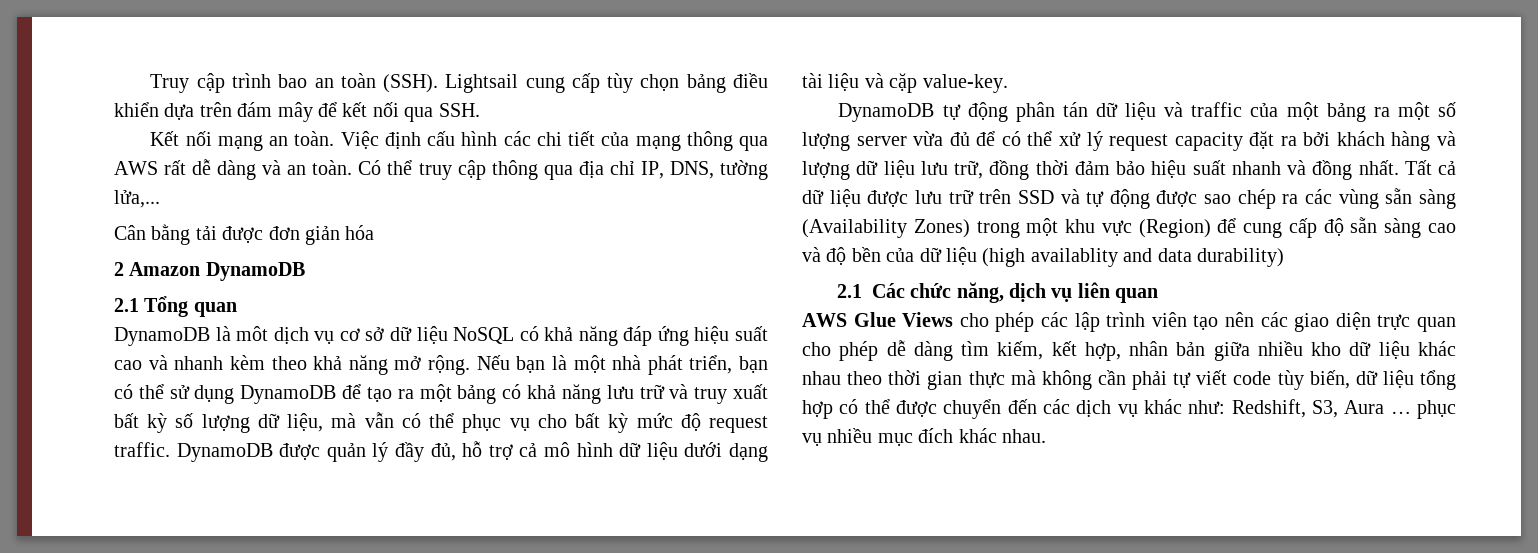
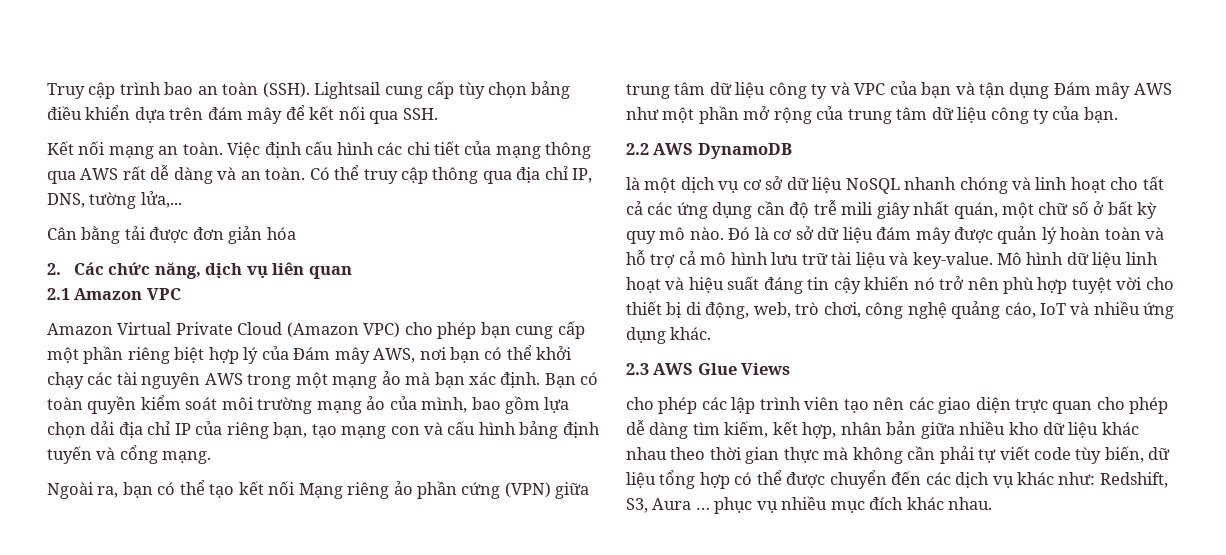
- 2 Amazon DynamoDB
- 2.1 Tổng quan
- DynamoDB là môt dịch vụ cơ sở dữ liệu NoSQL có khả năng đáp ứng hiệu suất cao và nhanh kèm theo khả năng mở rộng. Nếu bạn là một nhà phát triển, bạn có thể sử dụng DynamoDB để tạo ra một bảng có khả năng lưu trữ và truy xuất bất kỳ số lượng dữ liệu, mà vẫn có thể phục vụ cho bất kỳ mức độ request traffic. DynamoDB được quản lý đầy đủ, hỗ trợ cả mô hình dữ liệu dưới dạng tài liệu và cặp value-key.
- DynamoDB tự động phân tán dữ liệu và traffic của một bảng ra một số lượng server vừa đủ để có thể xử lý request capacity đặt ra bởi khách hàng và lượng dữ liệu lưu trữ, đồng thời đảm bảo hiệu suất nhanh và đồng nhất. Tất cả dữ liệu được lưu trữ trên SSD và tự động được sao chép ra các vùng sẵn sàng (Availability Zones) trong một khu vực (Region) để cung cấp độ sẵn sàng cao và độ bền của dữ liệu (high availablity and data durability)
- 2.1 Các chức năng, dịch vụ liên quan
+ 2. Các chức năng, dịch vụ liên quan
- AWS Glue Views cho phép các lập trình viên tạo nên các giao diện trực quan cho phép dễ dàng tìm kiếm, kết hợp, nhân bản giữa nhiều kho dữ liệu khác nhau theo thời gian thực mà không cần phải tự viết code tùy biến, dữ liệu tổng hợp có thể được chuyển đến các dịch vụ khác như:
+ 2.1 Amazon VPC
+ Amazon Virtual Private Cloud (Amazon VPC) cho phép bạn cung cấp một phần riêng biệt hợp lý của Đám mây AWS, nơi bạn có thể khởi chạy các tài nguyên AWS trong một mạng ảo mà bạn xác định. Bạn có toàn quyền kiểm soát môi trường mạng ảo của mình, bao gồm lựa chọn dải địa chỉ IP của riêng bạn, tạo mạng con và cấu hình bảng định tuyến và cổng mạng.
+ Ngoài ra, bạn có thể tạo kết nối Mạng riêng ảo phần cứng (VPN) giữa trung tâm dữ liệu công ty và VPC của bạn và tận dụng Đám mây AWS như một phần mở rộng của trung tâm dữ liệu công ty của bạn.
+ 2.2 AWS DynamoDB
+ là một dịch vụ cơ sở dữ liệu NoSQL nhanh chóng và linh hoạt cho tất cả các ứng dụng cần độ trễ mili giây nhất quán, một chữ số ở bất kỳ quy mô nào. Đó là cơ sở dữ liệu đám mây được quản lý hoàn toàn và hỗ trợ cả mô hình lưu trữ tài liệu và key-value. Mô hình dữ liệu linh hoạt và hiệu suất đáng tin cậy khiến nó trở nên phù hợp tuyệt vời cho thiết bị di động, web, trò chơi, công nghệ quảng cáo, IoT và nhiều ứng dụng khác.
+ 2.3 AWS Glue Views
+ cho phép các lập trình viên tạo nên các giao diện trực quan cho phép dễ dàng tìm kiếm, kết hợp, nhân bản giữa nhiều kho dữ liệu khác nhau theo thời gian thực mà không cần phải tự viết code tùy biến, dữ liệu tổng hợp có thể được chuyển đến các dịch vụ khác như:

